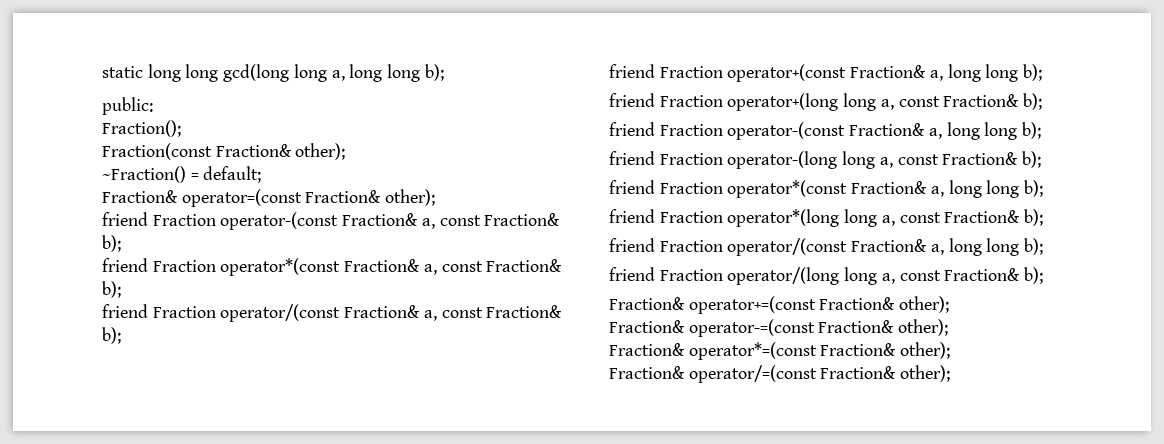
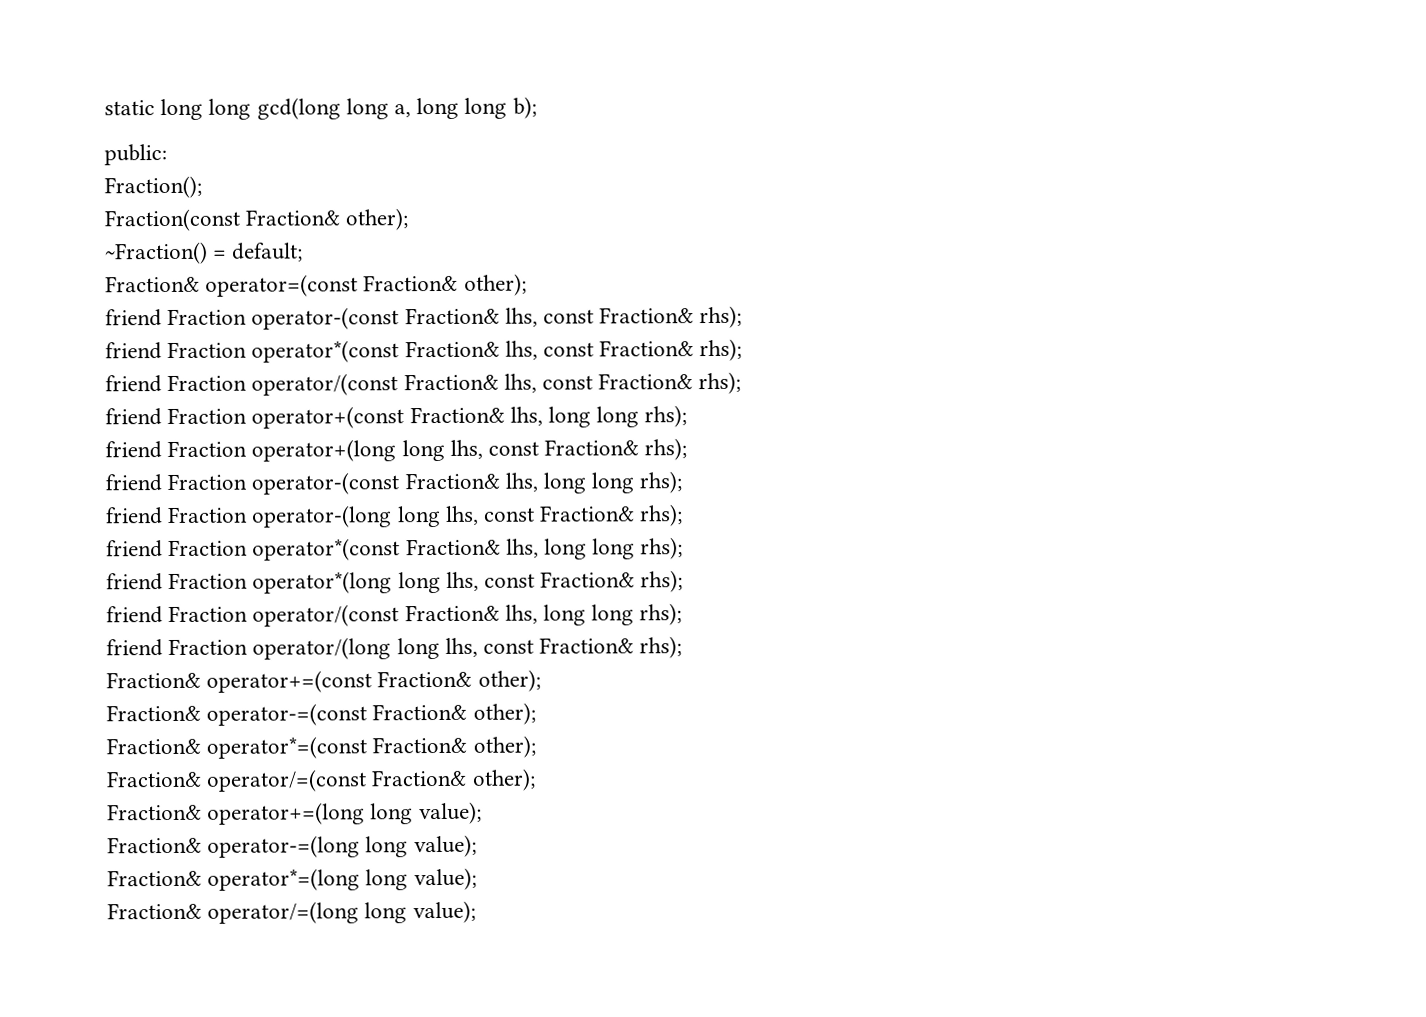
- friend Fraction operator-(const Fraction& a, const Fraction& b);
- friend Fraction operator*(const Fraction& a, const Fraction& b);
- friend Fraction operator/(const Fraction& a, const Fraction& b);
+ friend Fraction operator-(const Fraction& lhs, const Fraction& rhs);
+ friend Fraction operator*(const Fraction& lhs, const Fraction& rhs);
+ friend Fraction operator/(const Fraction& lhs, const Fraction& rhs);
- friend Fraction operator+(const Fraction& a, long long b);
+ friend Fraction operator+(const Fraction& lhs, long long rhs);
- friend Fraction operator+(long long a, const Fraction& b);
- friend Fraction operator-(const Fraction& a, long long b);
+ friend Fraction operator+(long long lhs, const Fraction& rhs);
+ friend Fraction operator-(const Fraction& lhs, long long rhs);
- friend Fraction operator-(long long a, const Fraction& b);
- friend Fraction operator*(const Fraction& a, long long b);
+ friend Fraction operator-(long long lhs, const Fraction& rhs);
+ friend Fraction operator*(const Fraction& lhs, long long rhs);
- friend Fraction operator*(long long a, const Fraction& b);
- friend Fraction operator/(const Fraction& a, long long b);
+ friend Fraction operator*(long long lhs, const Fraction& rhs);
+ friend Fraction operator/(const Fraction& lhs, long long rhs);
- friend Fraction operator/(long long a, const Fraction& b);
+ friend Fraction operator/(long long lhs, const Fraction& rhs);
+ Fraction& operator+=(long long value);
+ Fraction& operator-=(long long value);
+ Fraction& operator*=(long long value);
+ Fraction& operator/=(long long value);

